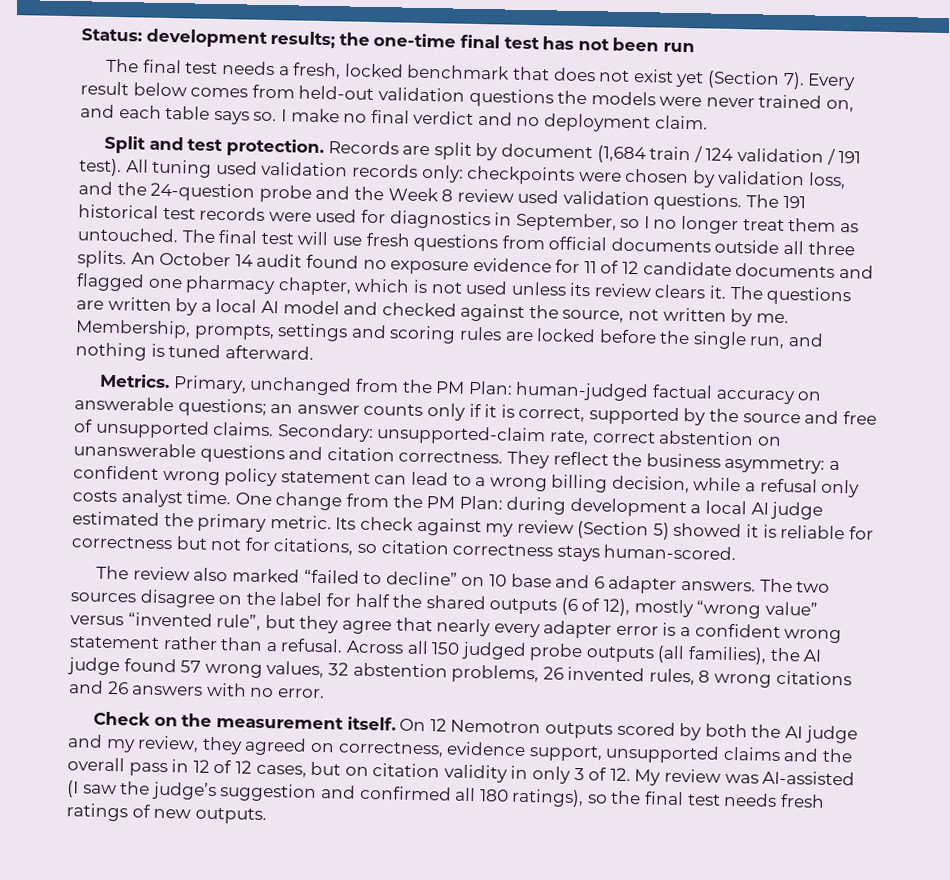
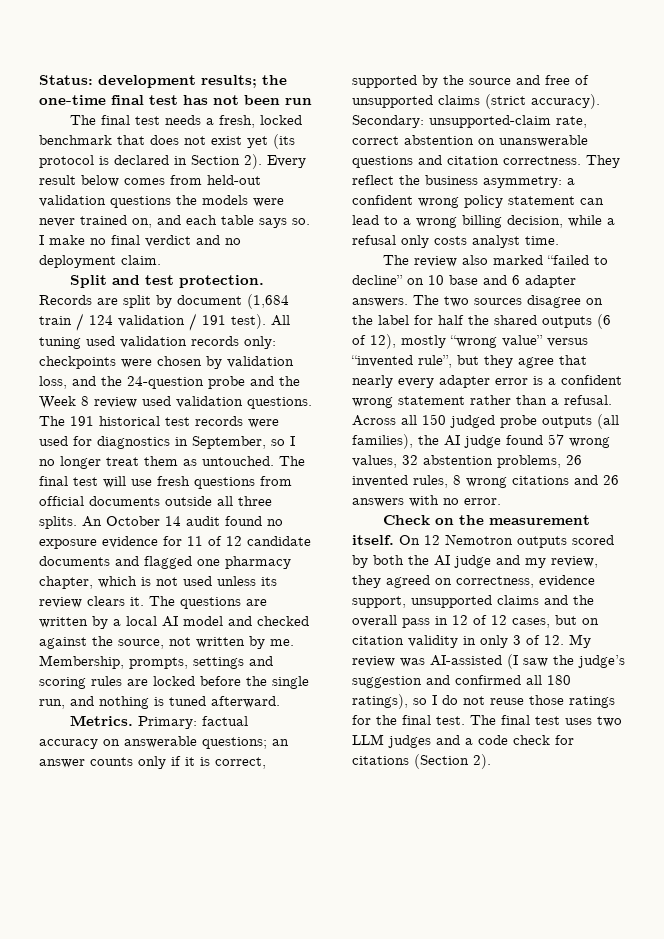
- The final test needs a fresh, locked benchmark that does not exist yet (Section 7).
+ The final test needs a fresh, locked benchmark that does not exist yet (its protocol is declared in Section 2).
- Primary, unchanged from the PM Plan: human-judged factual accuracy on answerable questions; an answer counts only if it is correct, supported by the source and free of unsupported claims.
+ Primary: factual accuracy on answerable questions; an answer counts only if it is correct, supported by the source and free of unsupported claims (strict accuracy).
- One change from the PM Plan: during development a local AI judge estimated the primary metric. Its check against my review (Section 5) showed it is reliable for correctness but not for citations, so citation correctness stays human-scored.
- On 12 Nemotron outputs scored by both the AI judge and my review, they agreed on correctness, evidence support, unsupported claims and the overall pass in 12 of 12 cases, but on citation validity in only 3 of 12. My review was AI-assisted (I saw the judge’s suggestion and confirmed all 180 ratings), so the final test needs fresh ratings of new outputs.
+ On 12 Nemotron outputs scored by both the AI judge and my review, they agreed on correctness, evidence support, unsupported claims and the overall pass in 12 of 12 cases, but on citation validity in only 3 of 12. My review was AI-assisted (I saw the judge’s suggestion and confirmed all 180 ratings), so I do not reuse those ratings for the final test. The final test uses two LLM judges and a code check for citations (Section 2).

